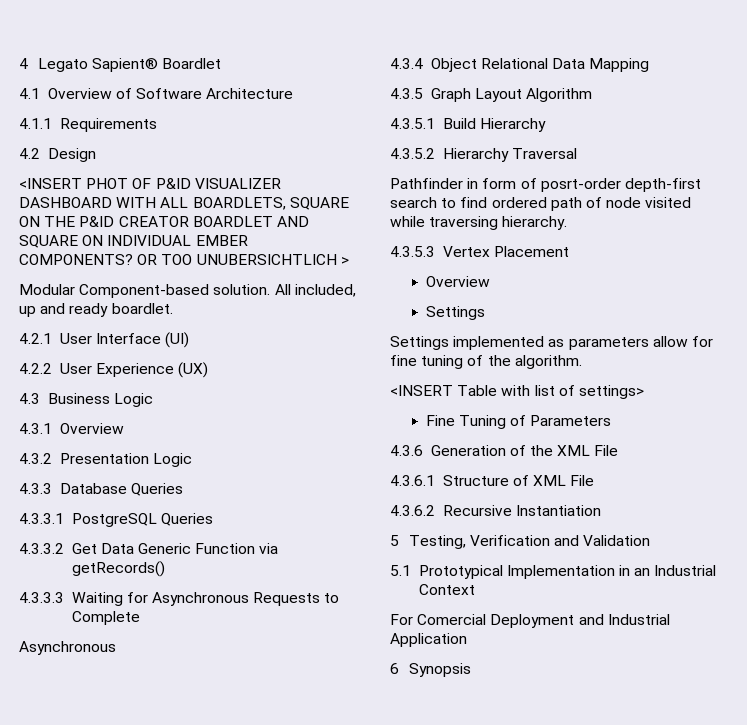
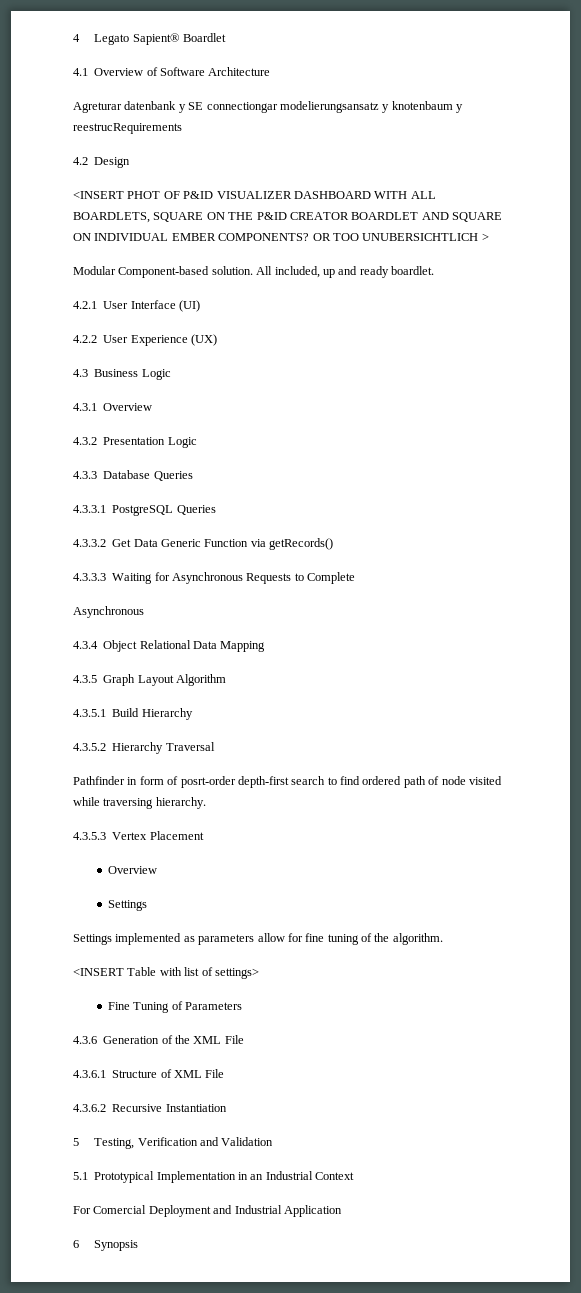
- 4.1.1 Requirements
+ Agreturar datenbank y SE connectiongar modelierungsansatz y knotenbaum y reestrucRequirements

